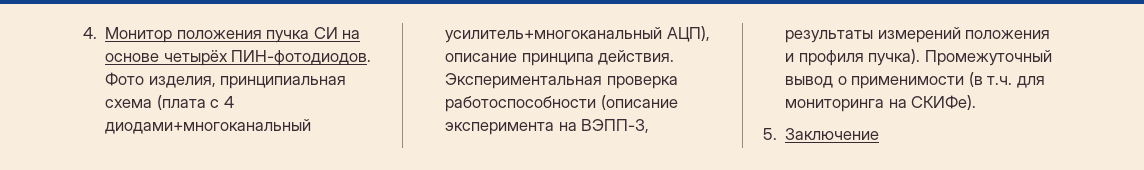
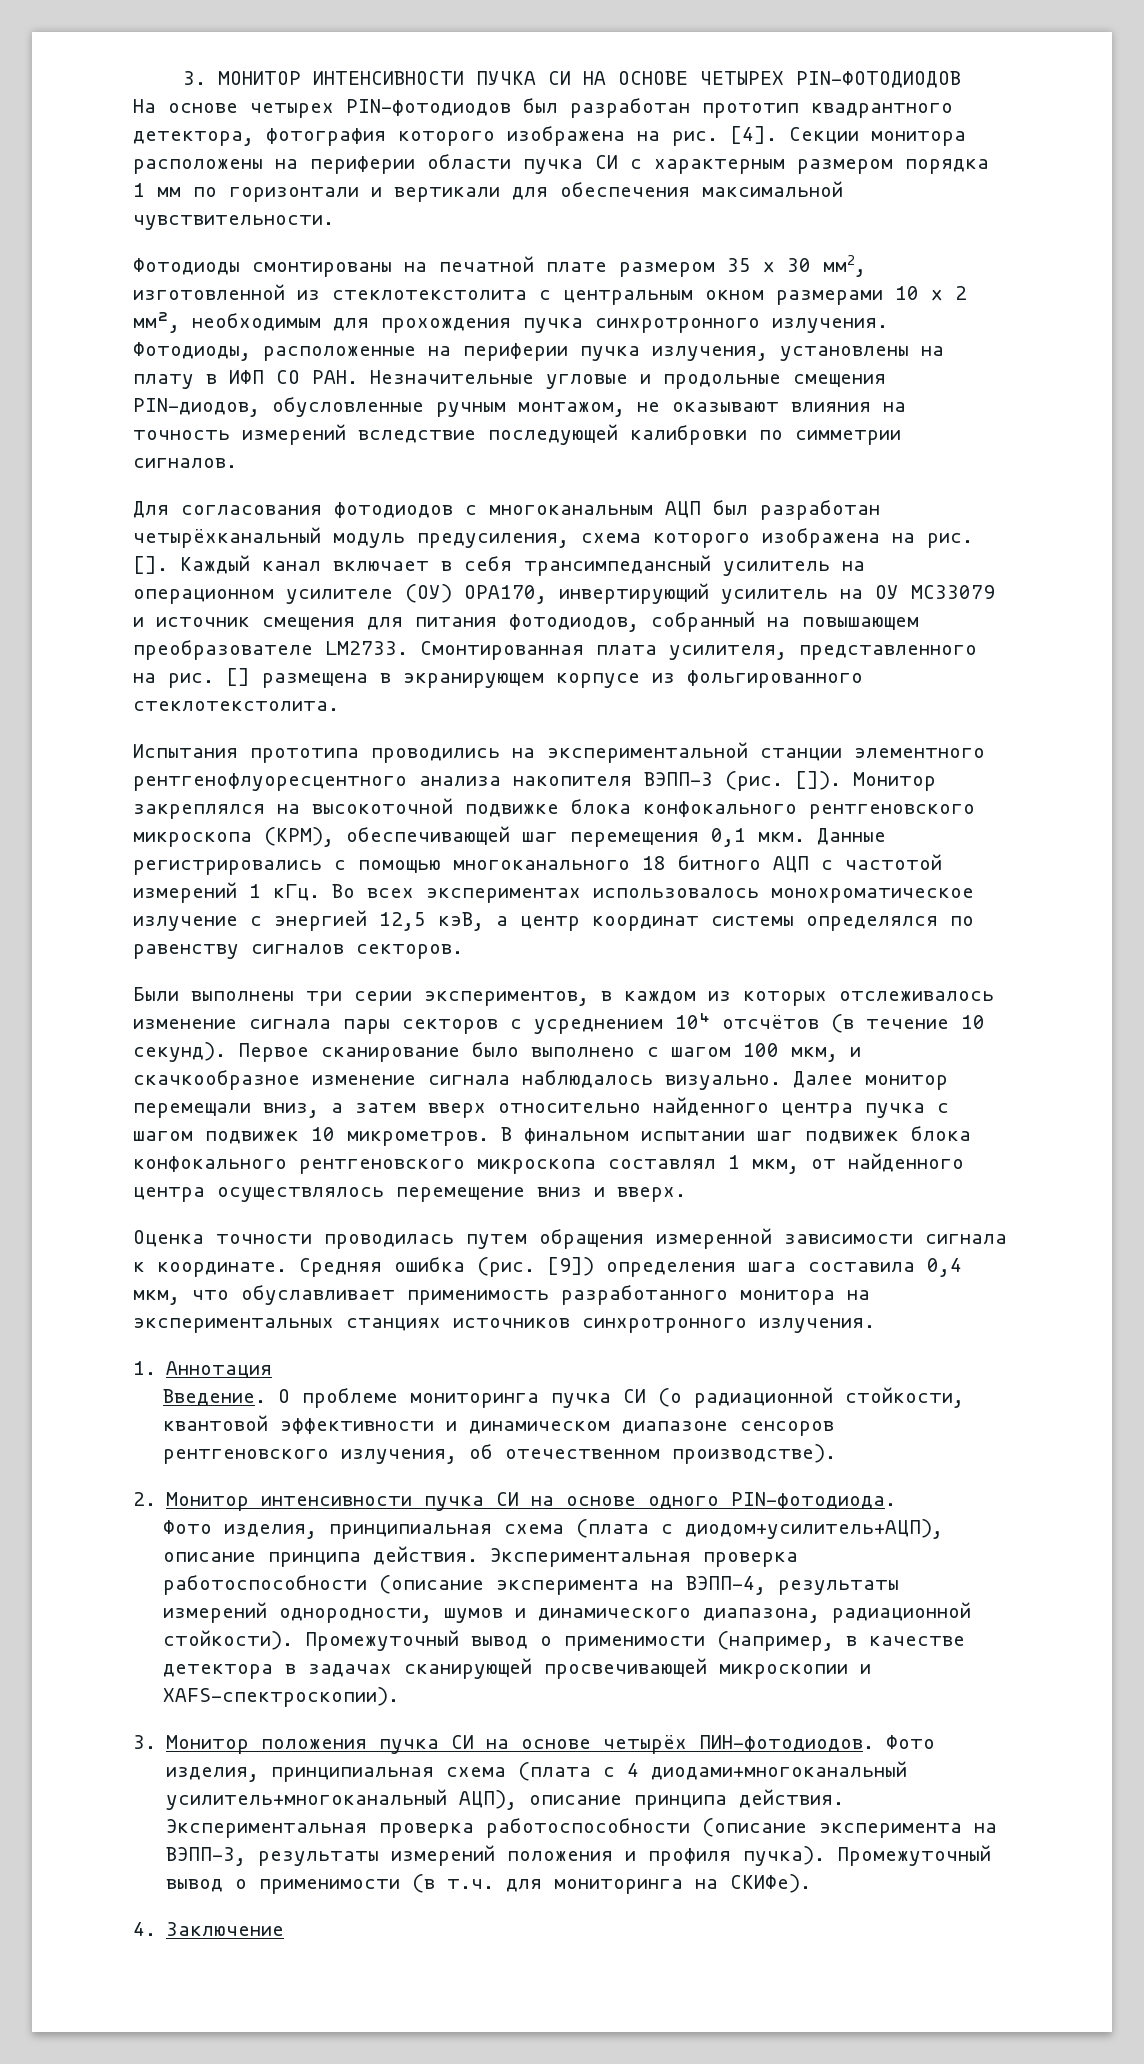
- 4. Монитор положения пучка СИ на основе четырёх ПИН-фотодиодов.
+ 3. МОНИТОР ИНТЕНСИВНОСТИ ПУЧКА СИ НА ОСНОВЕ ЧЕТЫРЕХ PIN-ФОТОДИОДОВ
+ На основе четырех PIN-фотодиодов был разработан прототип квадрантного детектора, фотография которого изображена на рис. [4]. Секции монитора расположены на периферии области пучка СИ с характерным размером порядка 1 мм по горизонтали и вертикали для обеспечения максимальной чувствительности.
+ Фотодиоды смонтированы на печатной плате размером 35 × 30 мм2, изготовленной из стеклотекстолита с центральным окном размерами 10 × 2 мм², необходимым для прохождения пучка синхротронного излучения. Фотодиоды, расположенные на периферии пучка излучения, установлены на плату в ИФП СО РАН. Незначительные угловые и продольные смещения PIN-диодов, обусловленные ручным монтажом, не оказывают влияния на точность измерений вследствие последующей калибровки по симметрии сигналов.
+ Для согласования фотодиодов с многоканальным АЦП был разработан четырёхканальный модуль предусиления, схема которого изображена на рис. []. Каждый канал включает в себя трансимпедансный усилитель на операционном усилителе (ОУ) OPA170, инвертирующий усилитель на ОУ MC33079 и источник смещения для питания фотодиодов, собранный на повышающем преобразователе LM2733. Смонтированная плата усилителя, представленного на рис. [] размещена в экранирующем корпусе из фольгированного стеклотекстолита.
+ Испытания прототипа проводились на экспериментальной станции элементного рентгенофлуоресцентного анализа накопителя ВЭПП-3 (рис. []). Монитор закреплялся на высокоточной подвижке блока конфокального рентгеновского микроскопа (КРМ), обеспечивающей шаг перемещения 0,1 мкм. Данные регистрировались с помощью многоканального 18 битного АЦП с частотой измерений 1 кГц. Во всех экспериментах использовалось монохроматическое излучение c энергией 12,5 кэВ, а центр координат системы определялся по равенству сигналов секторов.
+ Были выполнены три серии экспериментов, в каждом из которых отслеживалось изменение сигнала пары секторов с усреднением 10⁴ отсчётов (в течение 10 секунд). Первое сканирование было выполнено с шагом 100 мкм, и скачкообразное изменение сигнала наблюдалось визуально. Далее монитор перемещали вниз, а затем вверх относительно найденного центра пучка с шагом подвижек 10 микрометров. В финальном испытании шаг подвижек блока конфокального рентгеновского микроскопа составлял 1 мкм, от найденного центра осуществлялось перемещение вниз и вверх.
+ Оценка точности проводилась путем обращения измеренной зависимости сигнала к координате. Средняя ошибка (рис. [9]) определения шага составила 0,4 мкм, что обуславливает применимость разработанного монитора на экспериментальных станциях источников синхротронного излучения.
+ 1. Аннотация
+ Введение. О проблеме мониторинга пучка СИ (о радиационной стойкости, квантовой эффективности и динамическом диапазоне сенсоров рентгеновского излучения, об отечественном производстве).
+ 2. Монитор интенсивности пучка СИ на основе одного PIN-фотодиода.
+ Фото изделия, принципиальная схема (плата с диодом+усилитель+АЦП), описание принципа действия. Экспериментальная проверка работоспособности (описание эксперимента на ВЭПП-4, результаты измерений однородности, шумов и динамического диапазона, радиационной стойкости). Промежуточный вывод о применимости (например, в качестве детектора в задачах сканирующей просвечивающей микроскопии и XAFS-спектроскопии).
+ 3. Монитор положения пучка СИ на основе четырёх ПИН-фотодиодов.
- 5. Заключение
+ 4. Заключение

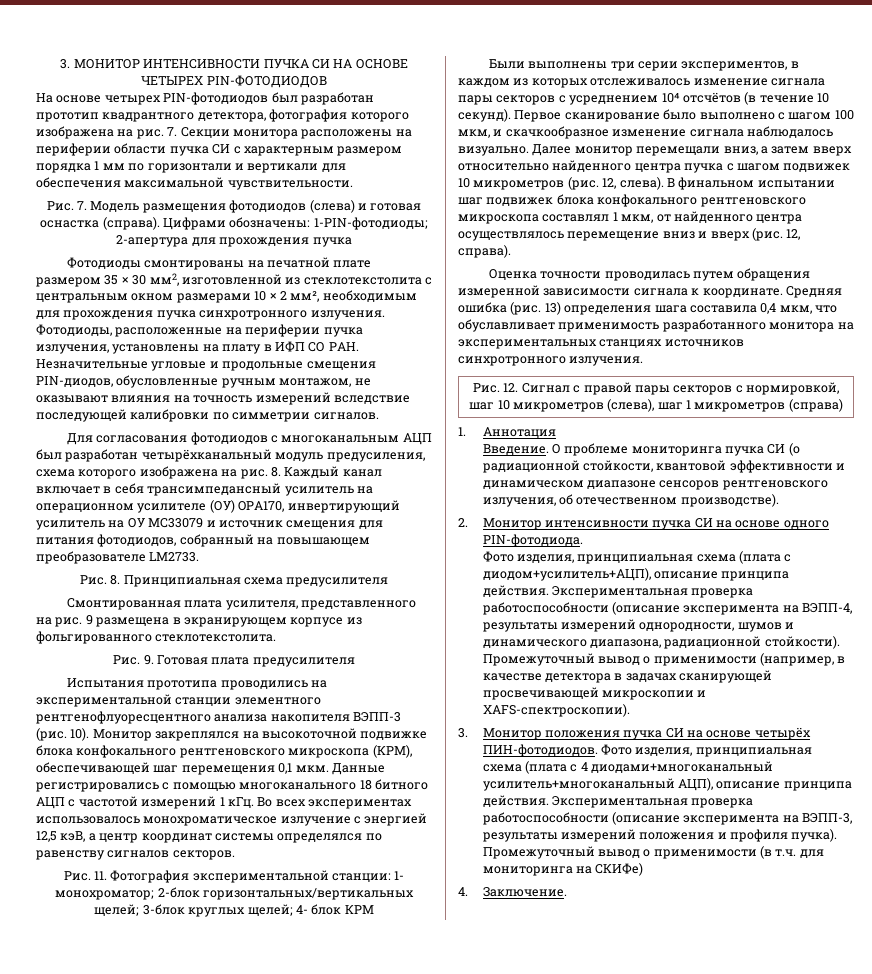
- [4]. Секции монитора расположены на периферии области пучка СИ с характерным размером порядка 1 мм по горизонтали и вертикали для обеспечения максимальной чувствительности.
+ 7. Секции монитора расположены на периферии области пучка СИ с характерным размером порядка 1 мм по горизонтали и вертикали для обеспечения максимальной чувствительности.
+ Рис. 7. Модель размещения фотодиодов (слева) и готовая оснастка (справа). Цифрами обозначены: 1-PIN-фотодиоды; 2-апертура для прохождения пучка
- []. Каждый канал включает в себя трансимпедансный усилитель на операционном усилителе (ОУ) OPA170, инвертирующий усилитель на ОУ MC33079 и источник смещения для питания фотодиодов, собранный на повышающем преобразователе LM2733. Смонтированная плата усилителя, представленного на рис.
+ 8. Каждый канал включает в себя трансимпедансный усилитель на операционном усилителе (ОУ) OPA170, инвертирующий усилитель на ОУ MC33079 и источник смещения для питания фотодиодов, собранный на повышающем преобразователе LM2733.
+ Рис. 8. Принципиальная схема предусилителя
+ Смонтированная плата усилителя, представленного на рис.
- [] размещена в экранирующем корпусе из фольгированного стеклотекстолита.
+ 9 размещена в экранирующем корпусе из фольгированного стеклотекстолита.
+ Рис. 9. Готовая плата предусилителя
- []).
+ 10).
+ Рис. 11. Фотография экспериментальной станции: 1- монохроматор; 2-блок горизонтальных/вертикальных щелей; 3-блок круглых щелей; 4- блок КРМ
- Далее монитор перемещали вниз, а затем вверх относительно найденного центра пучка с шагом подвижек 10 микрометров.
+ Далее монитор перемещали вниз, а затем вверх относительно найденного центра пучка с шагом подвижек 10 микрометров (рис. 12, слева).
- В финальном испытании шаг подвижек блока конфокального рентгеновского микроскопа составлял 1 мкм, от найденного центра осуществлялось перемещение вниз и вверх.
+ В финальном испытании шаг подвижек блока конфокального рентгеновского микроскопа составлял 1 мкм, от найденного центра осуществлялось перемещение вниз и вверх (рис. 12, справа).
- [9]) определения шага составила 0,4 мкм, что обуславливает применимость разработанного монитора на экспериментальных станциях источников синхротронного излучения.
+ 13) определения шага составила 0,4 мкм, что обуславливает применимость разработанного монитора на экспериментальных станциях источников синхротронного излучения.
+ Рис. 12. Сигнал с правой пары секторов с нормировкой, шаг 10 микрометров (слева), шаг 1 микрометров (справа)
- Промежуточный вывод о применимости (в т.ч. для мониторинга на СКИФе).
+ Промежуточный вывод о применимости (в т.ч. для мониторинга на СКИФе)
- 4. Заключение
+ 4. Заключение.

